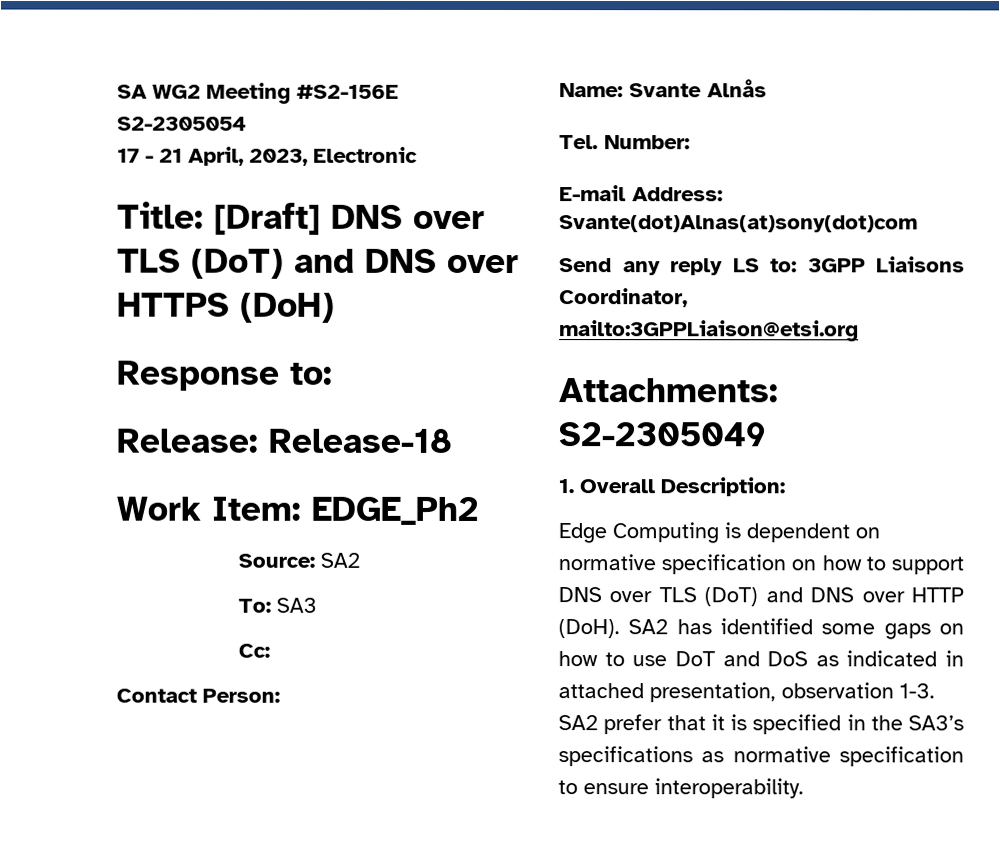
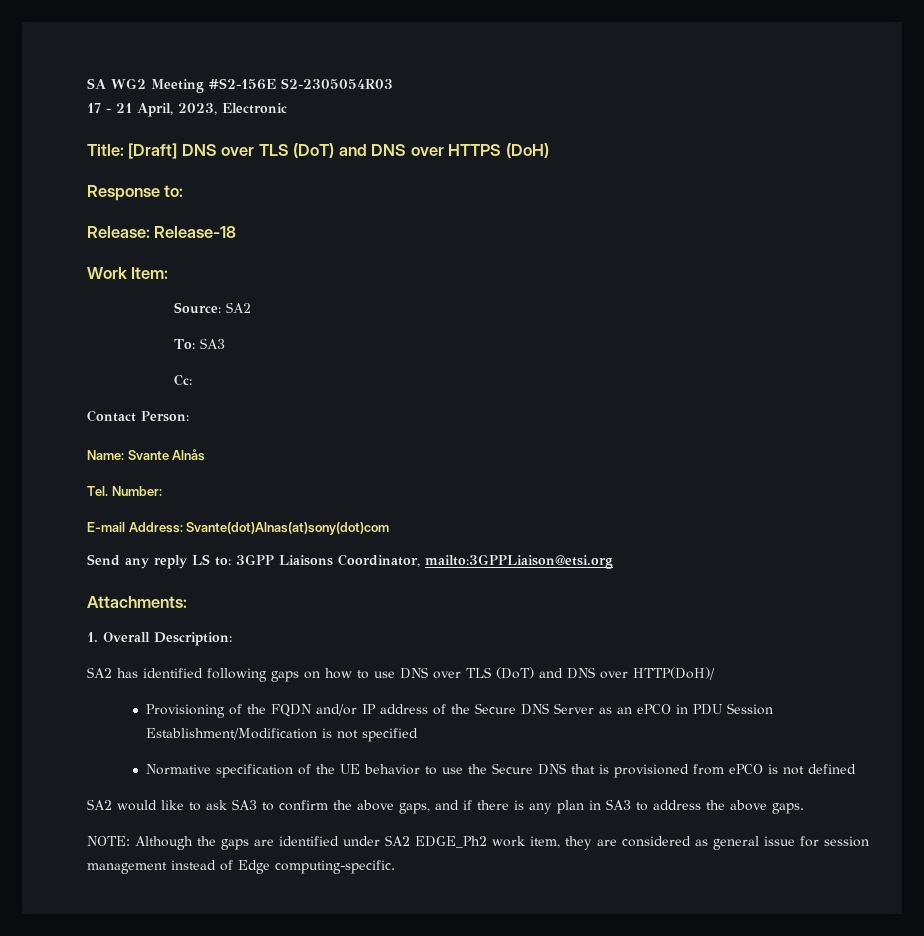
- SA WG2 Meeting #S2-156E S2-2305054
+ SA WG2 Meeting #S2-156E S2-2305054R03
- Work Item: EDGE_Ph2
+ Work Item:
- Attachments: S2-2305049
+ Attachments:
- Edge Computing is dependent on normative specification on how to support DNS over TLS (DoT) and DNS over HTTP (DoH). SA2 has identified some gaps on how to use DoT and DoS as indicated in attached presentation, observation 1-3. SA2 prefer that it is specified in the SA3’s specifications as normative specification to ensure interoperability.
+ SA2 has identified following gaps on how to use DNS over TLS (DoT) and DNS over HTTP(DoH)/
+ Provisioning of the FQDN and/or IP address of the Secure DNS Server as an ePCO in PDU Session Establishment/Modification is not specified
+ Normative specification of the UE behavior to use the Secure DNS that is provisioned from ePCO is not defined
+ SA2 would like to ask SA3 to confirm the above gaps, and if there is any plan in SA3 to address the above gaps.
+ NOTE: Although the gaps are identified under SA2 EDGE_Ph2 work item, they are considered as general issue for session management instead of Edge computing-specific.

